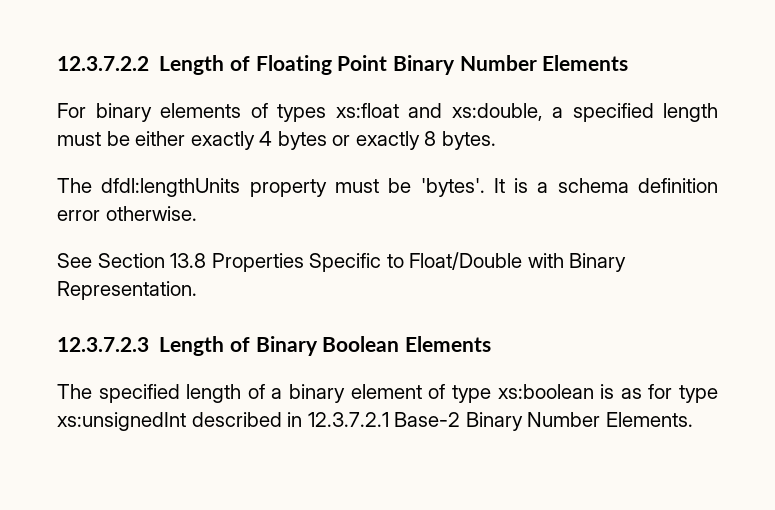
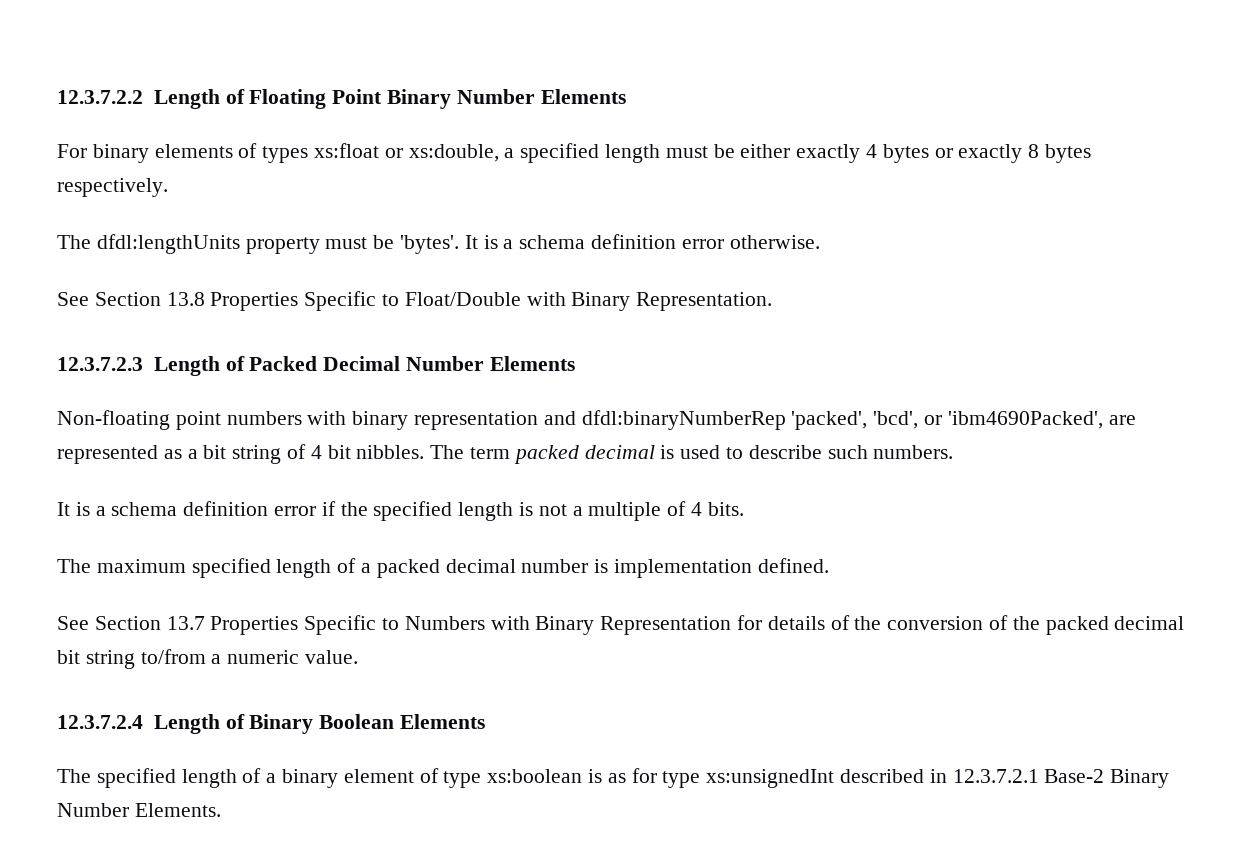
- For binary elements of types xs:float and xs:double, a specified length must be either exactly 4 bytes or exactly 8 bytes.
+ For binary elements of types xs:float or xs:double, a specified length must be either exactly 4 bytes or exactly 8 bytes respectively.
- 12.3.7.2.3 Length of Binary Boolean Elements
+ 12.3.7.2.3 Length of Packed Decimal Number Elements
+ Non-floating point numbers with binary representation and dfdl:binaryNumberRep 'packed', 'bcd', or 'ibm4690Packed', are represented as a bit string of 4 bit nibbles. The term packed decimal is used to describe such numbers.
+ It is a schema definition error if the specified length is not a multiple of 4 bits.
+ The maximum specified length of a packed decimal number is implementation defined.
+ See Section 13.7 Properties Specific to Numbers with Binary Representation for details of the conversion of the packed decimal bit string to/from a numeric value.
+ 12.3.7.2.4 Length of Binary Boolean Elements

